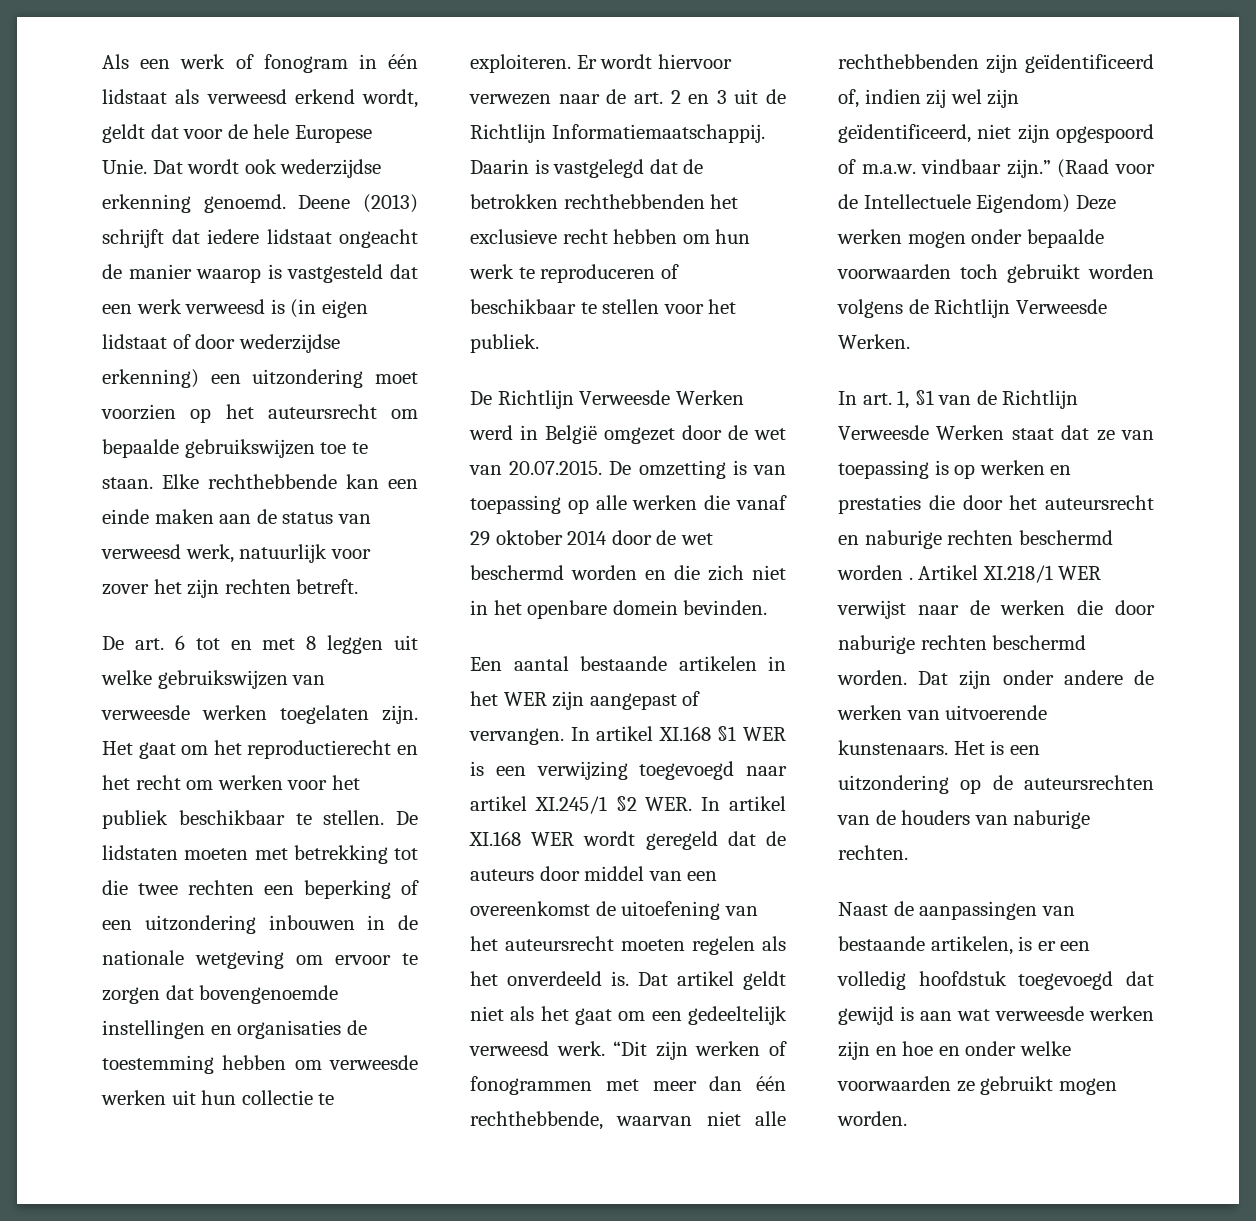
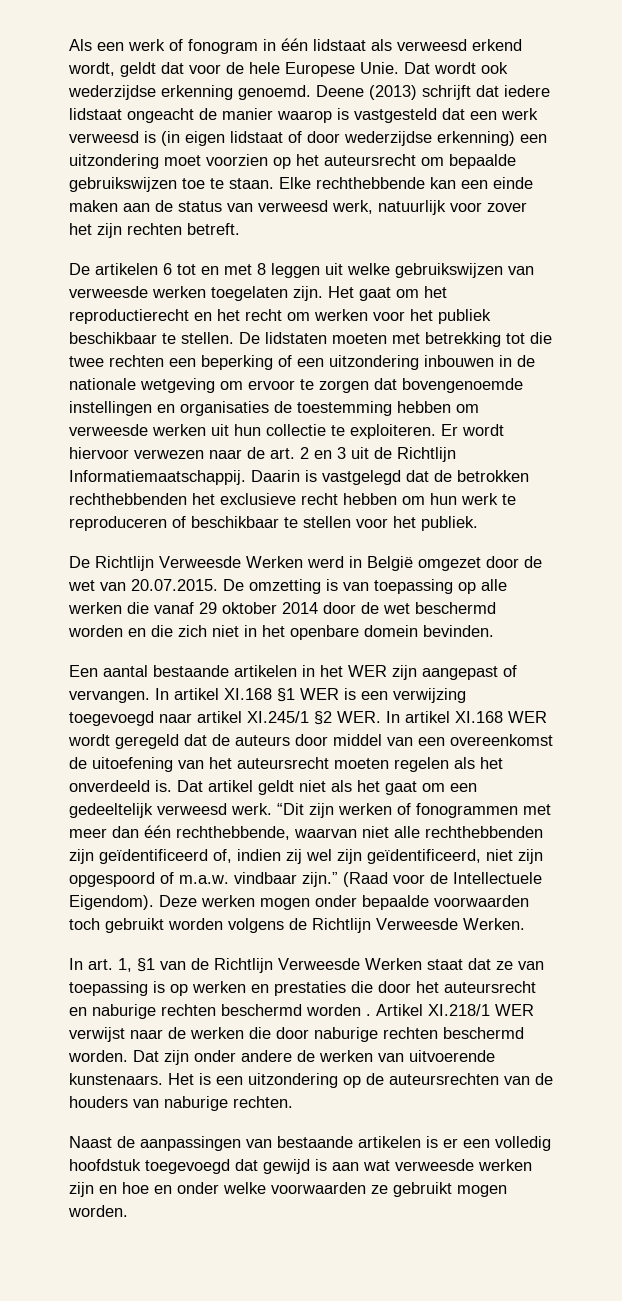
- De art. 6 tot en met 8 leggen uit welke gebruikswijzen van verweesde werken toegelaten zijn.
+ De artikelen 6 tot en met 8 leggen uit welke gebruikswijzen van verweesde werken toegelaten zijn.
- (Raad voor de Intellectuele Eigendom) Deze werken mogen onder bepaalde voorwaarden toch gebruikt worden volgens de Richtlijn Verweesde Werken.
+ (Raad voor de Intellectuele Eigendom). Deze werken mogen onder bepaalde voorwaarden toch gebruikt worden volgens de Richtlijn Verweesde Werken.
- Naast de aanpassingen van bestaande artikelen, is er een volledig hoofdstuk toegevoegd dat gewijd is aan wat verweesde werken zijn en hoe en onder welke voorwaarden ze gebruikt mogen worden.
+ Naast de aanpassingen van bestaande artikelen is er een volledig hoofdstuk toegevoegd dat gewijd is aan wat verweesde werken zijn en hoe en onder welke voorwaarden ze gebruikt mogen worden.

